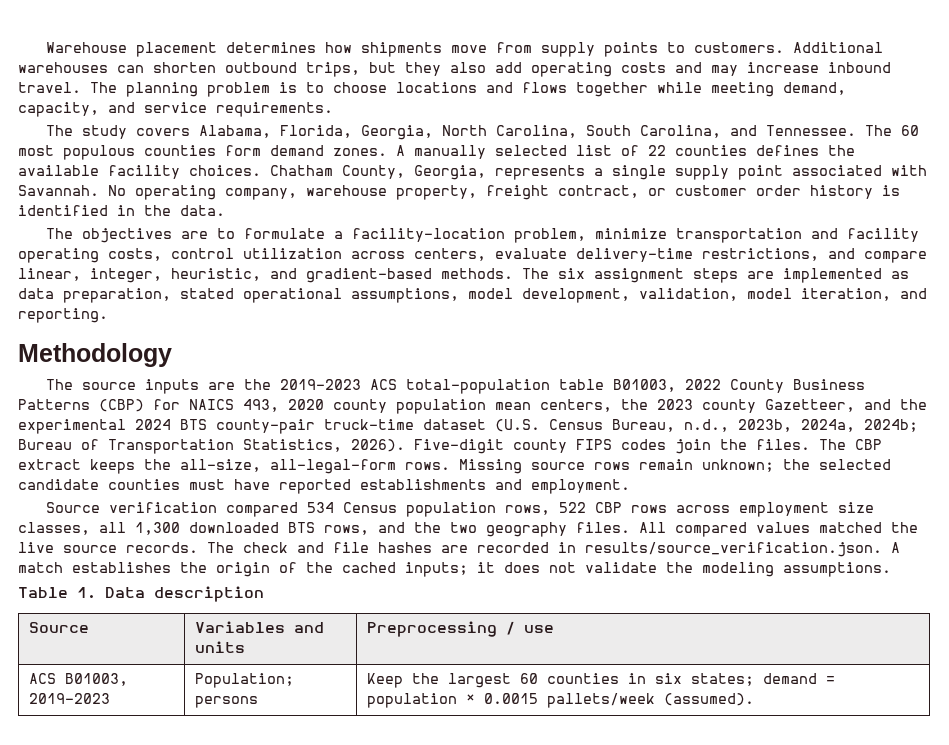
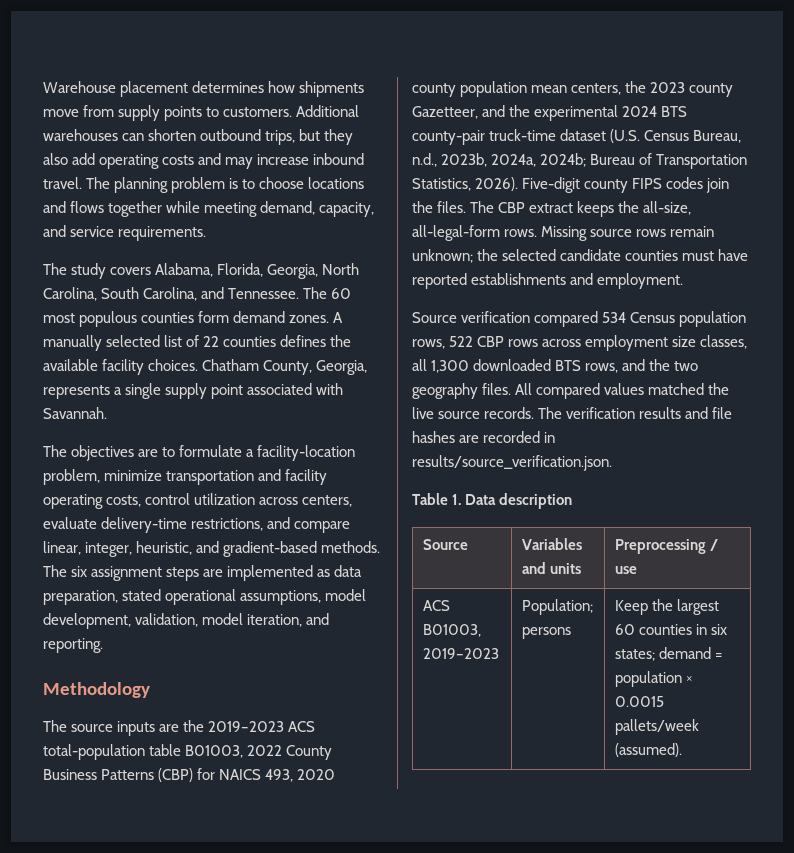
- No operating company, warehouse property, freight contract, or customer order history is identified in the data.
- The check and file hashes are recorded in results/source_verification.json. A match establishes the origin of the cached inputs; it does not validate the modeling assumptions.
+ The verification results and file hashes are recorded in results/source_verification.json.

